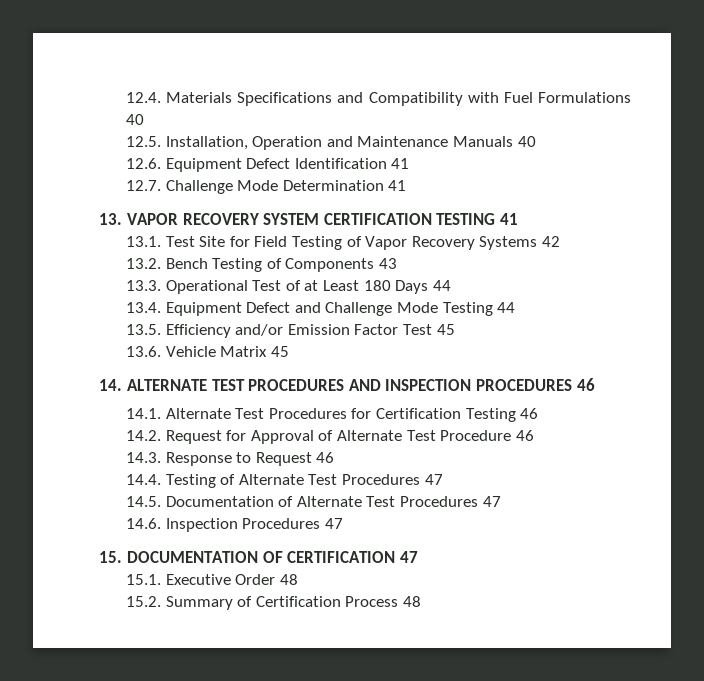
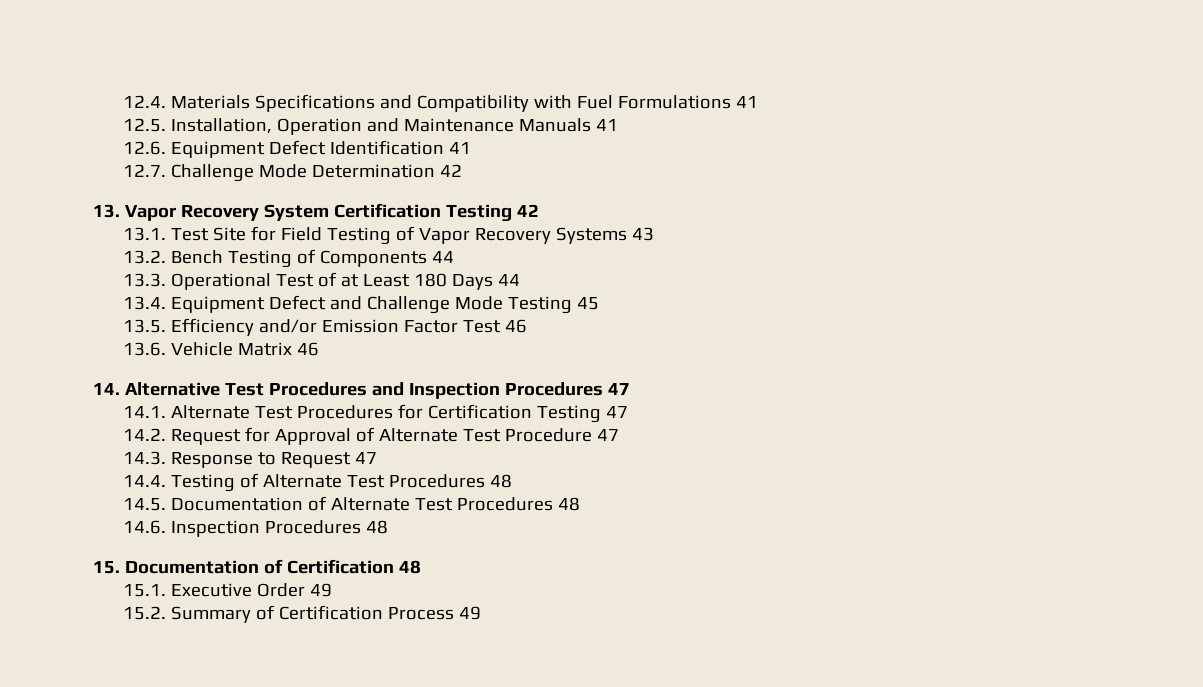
- 12.4. Materials Specifications and Compatibility with Fuel Formulations 40
+ 12.4. Materials Specifications and Compatibility with Fuel Formulations 41
- 12.5. Installation, Operation and Maintenance Manuals 40
+ 12.5. Installation, Operation and Maintenance Manuals 41
- 12.7. Challenge Mode Determination 41
+ 12.7. Challenge Mode Determination 42
- 13. VAPOR RECOVERY SYSTEM CERTIFICATION TESTING 41
+ 13. Vapor Recovery System Certification Testing 42
- 13.1. Test Site for Field Testing of Vapor Recovery Systems 42
+ 13.1. Test Site for Field Testing of Vapor Recovery Systems 43
- 13.2. Bench Testing of Components 43
+ 13.2. Bench Testing of Components 44
- 13.4. Equipment Defect and Challenge Mode Testing 44
+ 13.4. Equipment Defect and Challenge Mode Testing 45
- 13.5. Efficiency and/or Emission Factor Test 45
+ 13.5. Efficiency and/or Emission Factor Test 46
- 13.6. Vehicle Matrix 45
+ 13.6. Vehicle Matrix 46
- 14. ALTERNATE TEST PROCEDURES AND INSPECTION PROCEDURES 46
+ 14. Alternative Test Procedures and Inspection Procedures 47
- 14.1. Alternate Test Procedures for Certification Testing 46
+ 14.1. Alternate Test Procedures for Certification Testing 47
- 14.2. Request for Approval of Alternate Test Procedure 46
+ 14.2. Request for Approval of Alternate Test Procedure 47
- 14.3. Response to Request 46
+ 14.3. Response to Request 47
- 14.4. Testing of Alternate Test Procedures 47
+ 14.4. Testing of Alternate Test Procedures 48
- 14.5. Documentation of Alternate Test Procedures 47
+ 14.5. Documentation of Alternate Test Procedures 48
- 14.6. Inspection Procedures 47
+ 14.6. Inspection Procedures 48
- 15. DOCUMENTATION OF CERTIFICATION 47
+ 15. Documentation of Certification 48
- 15.1. Executive Order 48
+ 15.1. Executive Order 49
- 15.2. Summary of Certification Process 48
+ 15.2. Summary of Certification Process 49

